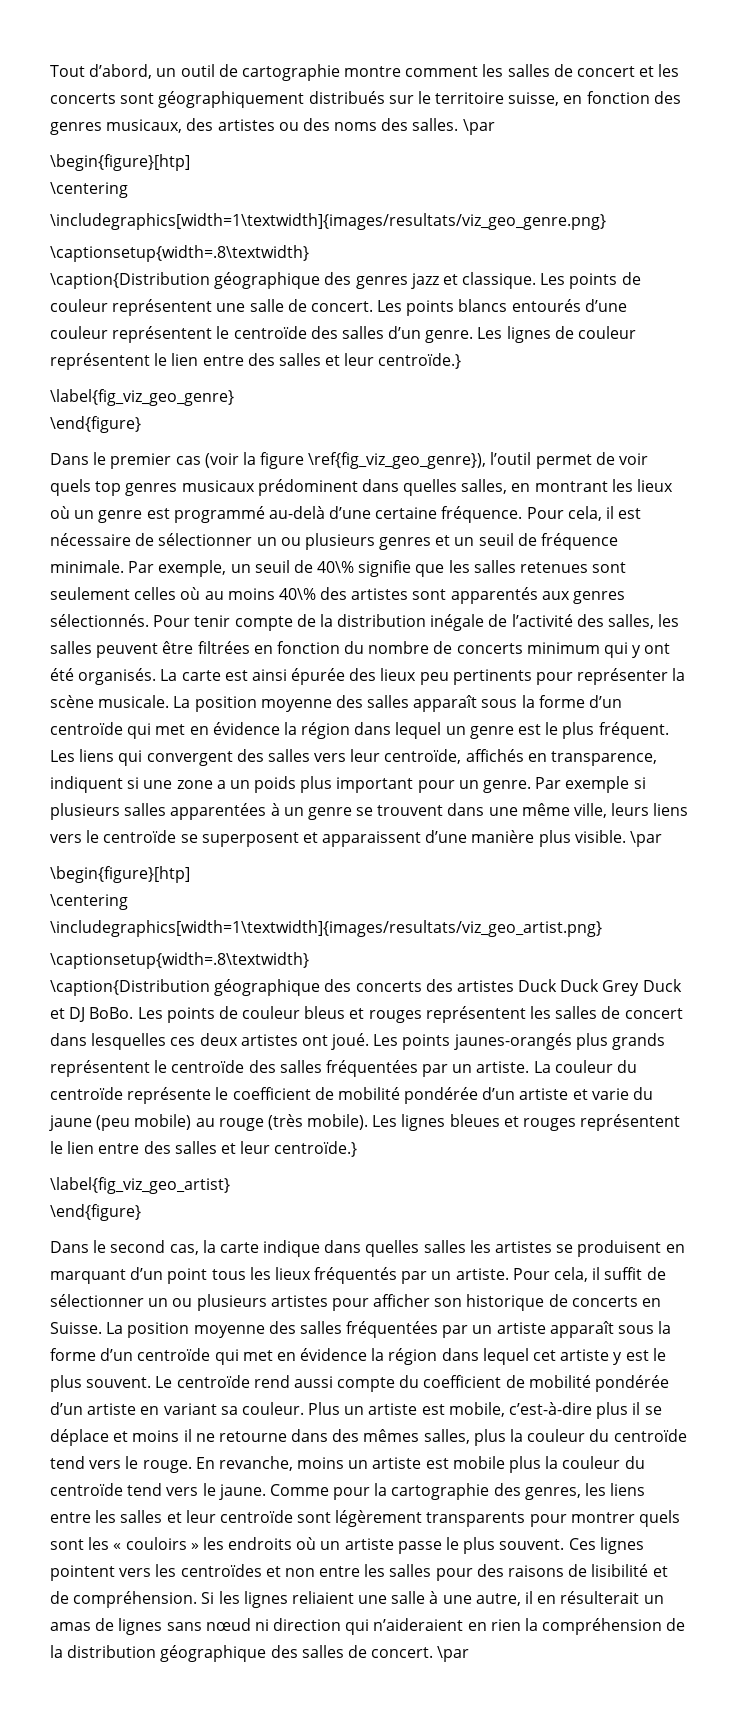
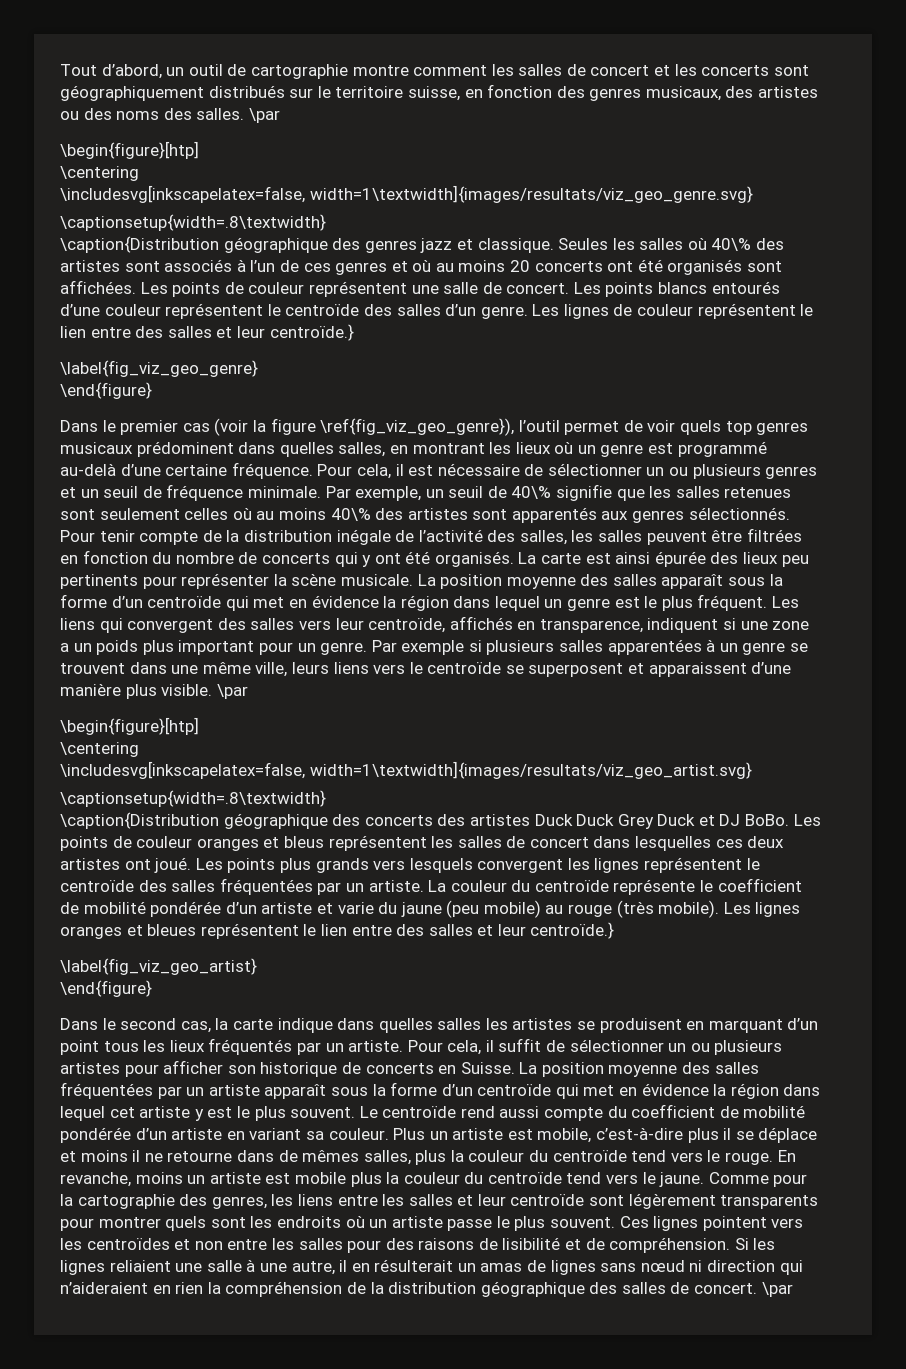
- \includegraphics[width=1\textwidth]{images/resultats/viz_geo_genre.png}
+ \includesvg[inkscapelatex=false, width=1\textwidth]{images/resultats/viz_geo_genre.svg}
+ Seules les salles où 40\% des artistes sont associés à l’un de ces genres et où au moins 20 concerts ont été organisés sont affichées.
- Pour tenir compte de la distribution inégale de l’activité des salles, les salles peuvent être filtrées en fonction du nombre de concerts minimum qui y ont été organisés.
+ Pour tenir compte de la distribution inégale de l’activité des salles, les salles peuvent être filtrées en fonction du nombre de concerts qui y ont été organisés.
- \includegraphics[width=1\textwidth]{images/resultats/viz_geo_artist.png}
+ \includesvg[inkscapelatex=false, width=1\textwidth]{images/resultats/viz_geo_artist.svg}
- Les points de couleur bleus et rouges représentent les salles de concert dans lesquelles ces deux artistes ont joué.
+ Les points de couleur oranges et bleus représentent les salles de concert dans lesquelles ces deux artistes ont joué.
- Les points jaunes-orangés plus grands représentent le centroïde des salles fréquentées par un artiste.
+ Les points plus grands vers lesquels convergent les lignes représentent le centroïde des salles fréquentées par un artiste.
- Les lignes bleues et rouges représentent le lien entre des salles et leur centroïde.}
+ Les lignes oranges et bleues représentent le lien entre des salles et leur centroïde.}
- Plus un artiste est mobile, c’est-à-dire plus il se déplace et moins il ne retourne dans des mêmes salles, plus la couleur du centroïde tend vers le rouge.
+ Plus un artiste est mobile, c’est-à-dire plus il se déplace et moins il ne retourne dans de mêmes salles, plus la couleur du centroïde tend vers le rouge.
- Comme pour la cartographie des genres, les liens entre les salles et leur centroïde sont légèrement transparents pour montrer quels sont les « couloirs » les endroits où un artiste passe le plus souvent.
+ Comme pour la cartographie des genres, les liens entre les salles et leur centroïde sont légèrement transparents pour montrer quels sont les endroits où un artiste passe le plus souvent.

